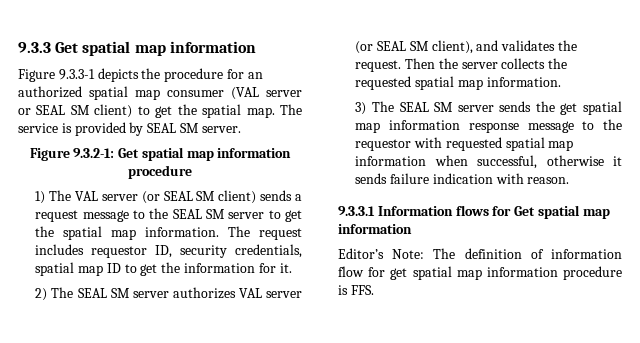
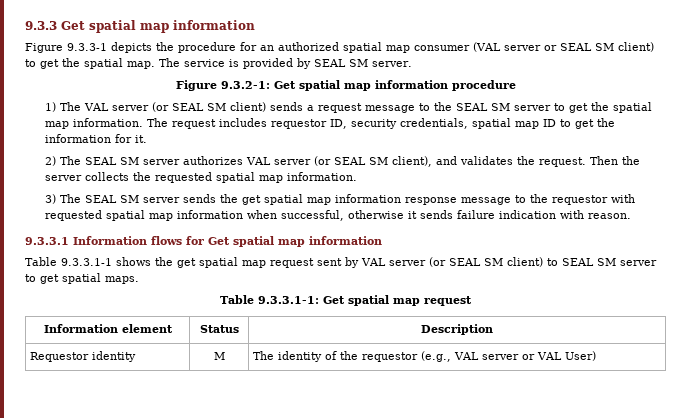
- Editor’s Note: The definition of information flow for get spatial map information procedure is FFS.
+ Table 9.3.3.1-1 shows the get spatial map request sent by VAL server (or SEAL SM client) to SEAL SM server to get spatial maps.
+ Table 9.3.3.1-1: Get spatial map request
+ Information element | Status | Description
+ Requestor identity | M | The identity of the requestor (e.g., VAL server or VAL User)

